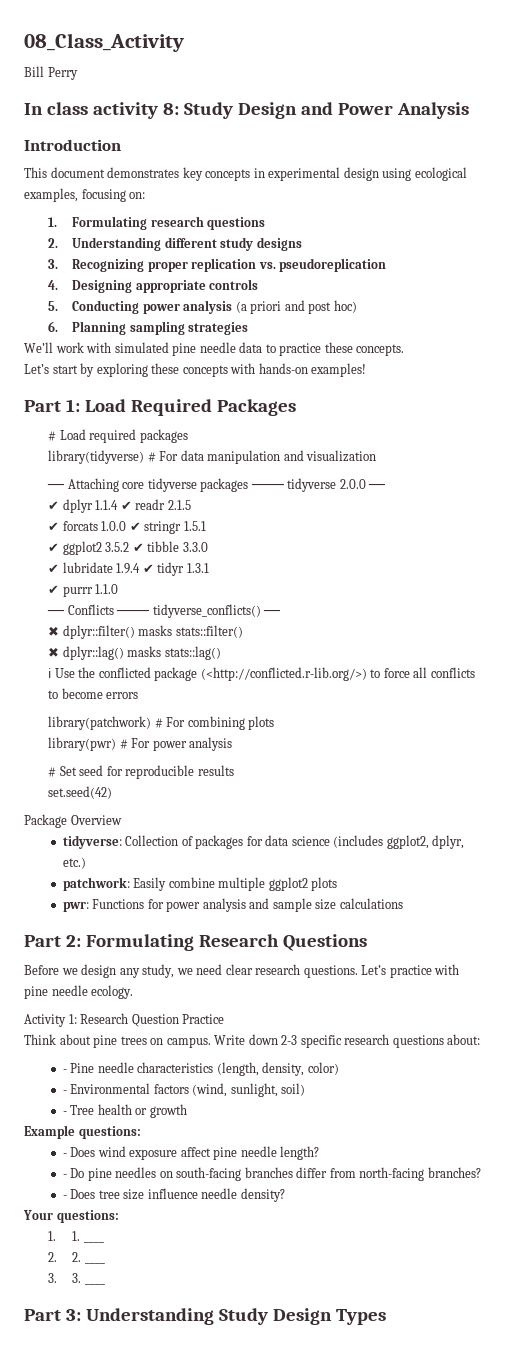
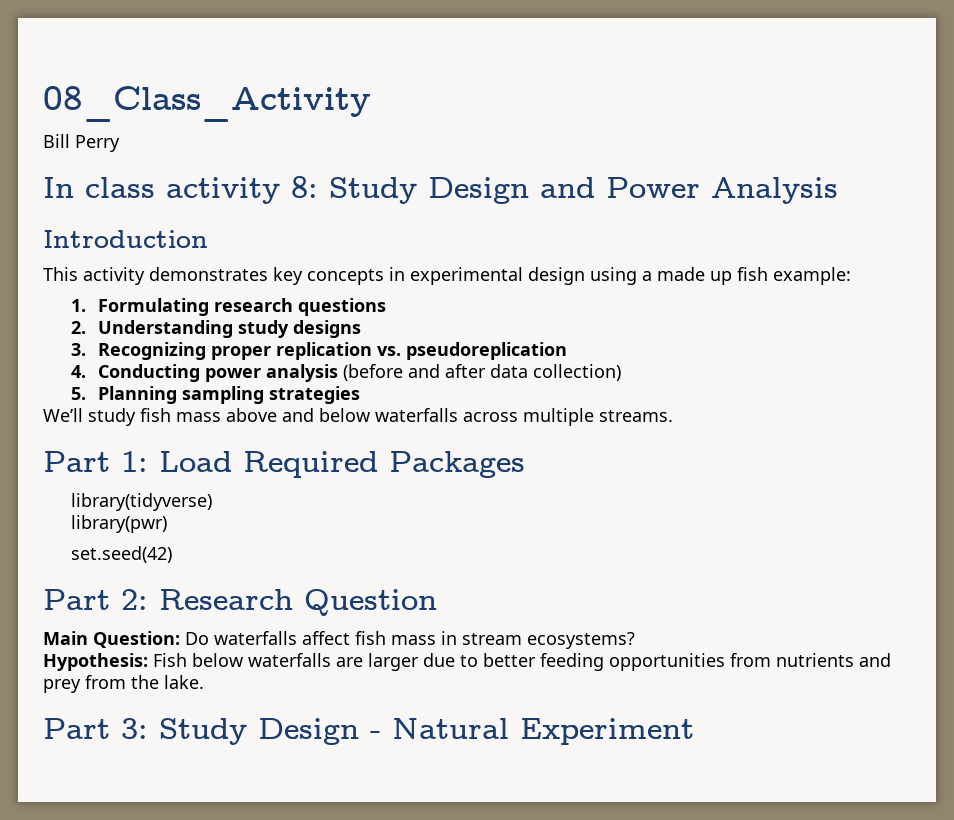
- This document demonstrates key concepts in experimental design using ecological examples, focusing on:
+ This activity demonstrates key concepts in experimental design using a made up fish example:
- 2. Understanding different study designs
+ 2. Understanding study designs
- 4. Designing appropriate controls
- 5. Conducting power analysis (a priori and post hoc)
- 6. Planning sampling strategies
- We’ll work with simulated pine needle data to practice these concepts.
- Let’s start by exploring these concepts with hands-on examples!
+ 4. Conducting power analysis (before and after data collection)
+ 5. Planning sampling strategies
+ We’ll study fish mass above and below waterfalls across multiple streams.
- # Load required packages
- library(tidyverse) # For data manipulation and visualization
- ── Attaching core tidyverse packages ──── tidyverse 2.0.0 ──
- ✔ dplyr 1.1.4 ✔ readr 2.1.5
- ✔ forcats 1.0.0 ✔ stringr 1.5.1
- ✔ ggplot2 3.5.2 ✔ tibble 3.3.0
- ✔ lubridate 1.9.4 ✔ tidyr 1.3.1
- ✔ purrr 1.1.0
- ── Conflicts ──── tidyverse_conflicts() ──
- ✖ dplyr::filter() masks stats::filter()
- ✖ dplyr::lag() masks stats::lag()
- ℹ Use the conflicted package (<http://conflicted.r-lib.org/>) to force all conflicts to become errors
- library(patchwork) # For combining plots
- library(pwr) # For power analysis
- # Set seed for reproducible results
+ library(tidyverse)
+ library(pwr)
  set.seed(42)
- Package Overview
- tidyverse: Collection of packages for data science (includes ggplot2, dplyr, etc.)
- patchwork: Easily combine multiple ggplot2 plots
- pwr: Functions for power analysis and sample size calculations
- Part 2: Formulating Research Questions
- Before we design any study, we need clear research questions. Let’s practice with pine needle ecology.
- Activity 1: Research Question Practice
- Think about pine trees on campus. Write down 2-3 specific research questions about:
- - Pine needle characteristics (length, density, color)
- - Environmental factors (wind, sunlight, soil)
- - Tree health or growth
- Example questions:
- - Does wind exposure affect pine needle length?
- - Do pine needles on south-facing branches differ from north-facing branches?
- - Does tree size influence needle density?
- Your questions:
- 1. 1. ____
- 2. 2. ____
- 3. 3. ____
+ Part 2: Research Question
+ Main Question: Do waterfalls affect fish mass in stream ecosystems?
+ Hypothesis: Fish below waterfalls are larger due to better feeding opportunities from nutrients and prey from the lake.
- Part 3: Understanding Study Design Types
+ Part 3: Study Design - Natural Experiment

